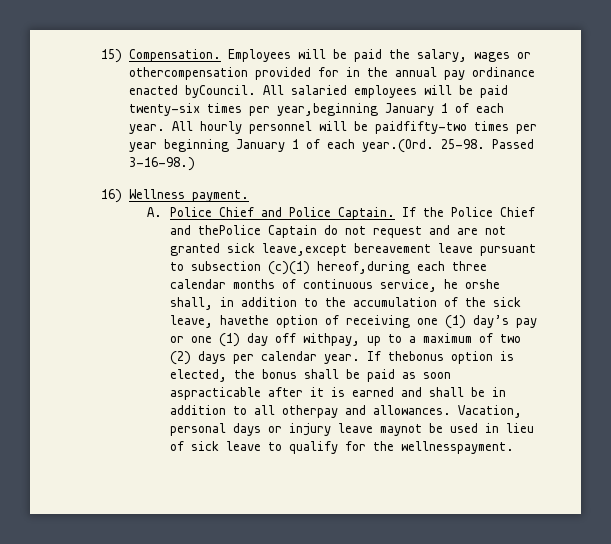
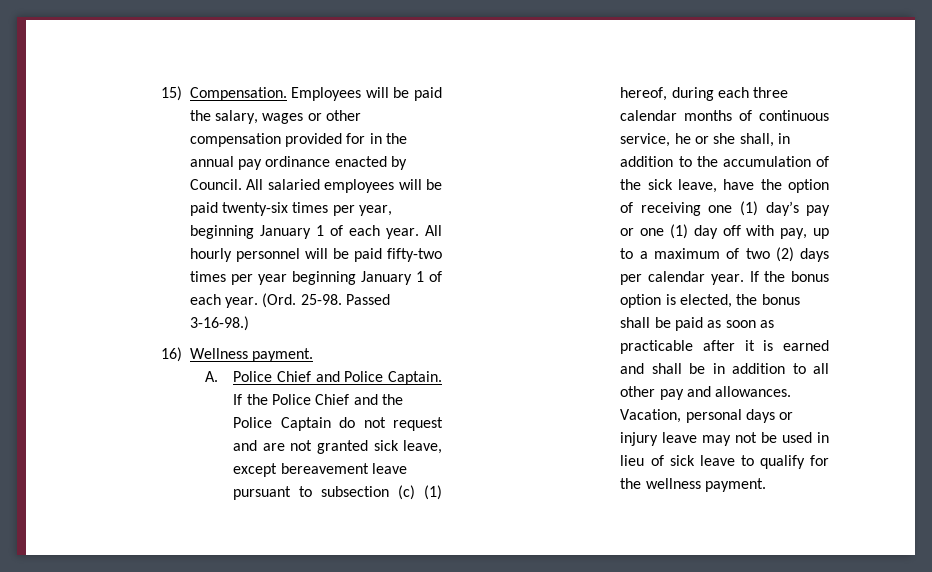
- Employees will be paid the salary, wages or othercompensation provided for in the annual pay ordinance enacted byCouncil.
+ Employees will be paid the salary, wages or other compensation provided for in the annual pay ordinance enacted by Council.
- All salaried employees will be paid twenty-six times per year,beginning January 1 of each year.
+ All salaried employees will be paid twenty-six times per year, beginning January 1 of each year.
- All hourly personnel will be paidfifty-two times per year beginning January 1 of each year.(Ord. 25-98.
+ All hourly personnel will be paid fifty-two times per year beginning January 1 of each year. (Ord. 25-98.
- If the Police Chief and thePolice Captain do not request and are not granted sick leave,except bereavement leave pursuant to subsection (c)(1) hereof,during each three calendar months of continuous service, he orshe shall, in addition to the accumulation of the sick leave, havethe option of receiving one (1) day’s pay or one (1) day off withpay, up to a maximum of two (2) days per calendar year.
+ If the Police Chief and the Police Captain do not request and are not granted sick leave, except bereavement leave pursuant to subsection (c) (1) hereof, during each three calendar months of continuous service, he or she shall, in addition to the accumulation of the sick leave, have the option of receiving one (1) day’s pay or one (1) day off with pay, up to a maximum of two (2) days per calendar year.
- If thebonus option is elected, the bonus shall be paid as soon aspracticable after it is earned and shall be in addition to all otherpay and allowances.
+ If the bonus option is elected, the bonus shall be paid as soon as practicable after it is earned and shall be in addition to all other pay and allowances.
- Vacation, personal days or injury leave maynot be used in lieu of sick leave to qualify for the wellnesspayment.
+ Vacation, personal days or injury leave may not be used in lieu of sick leave to qualify for the wellness payment.

